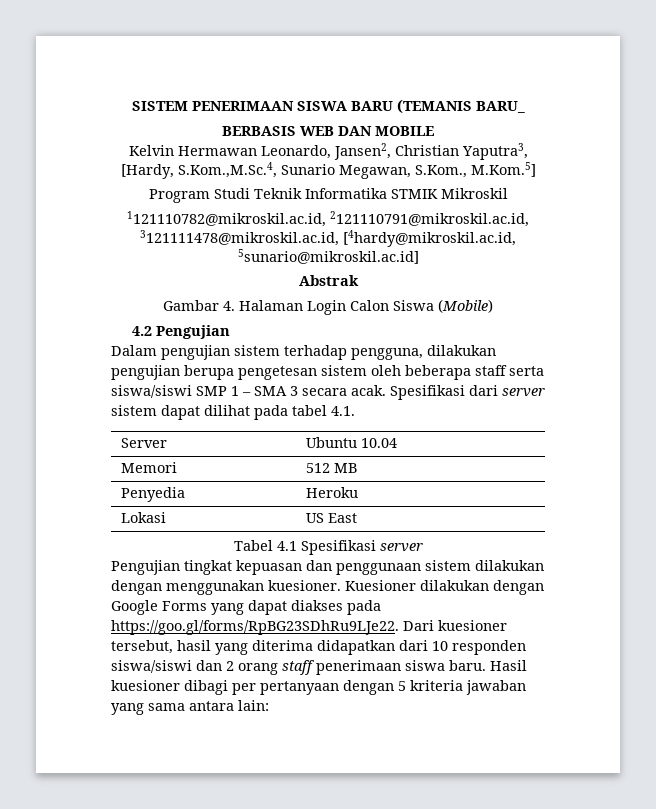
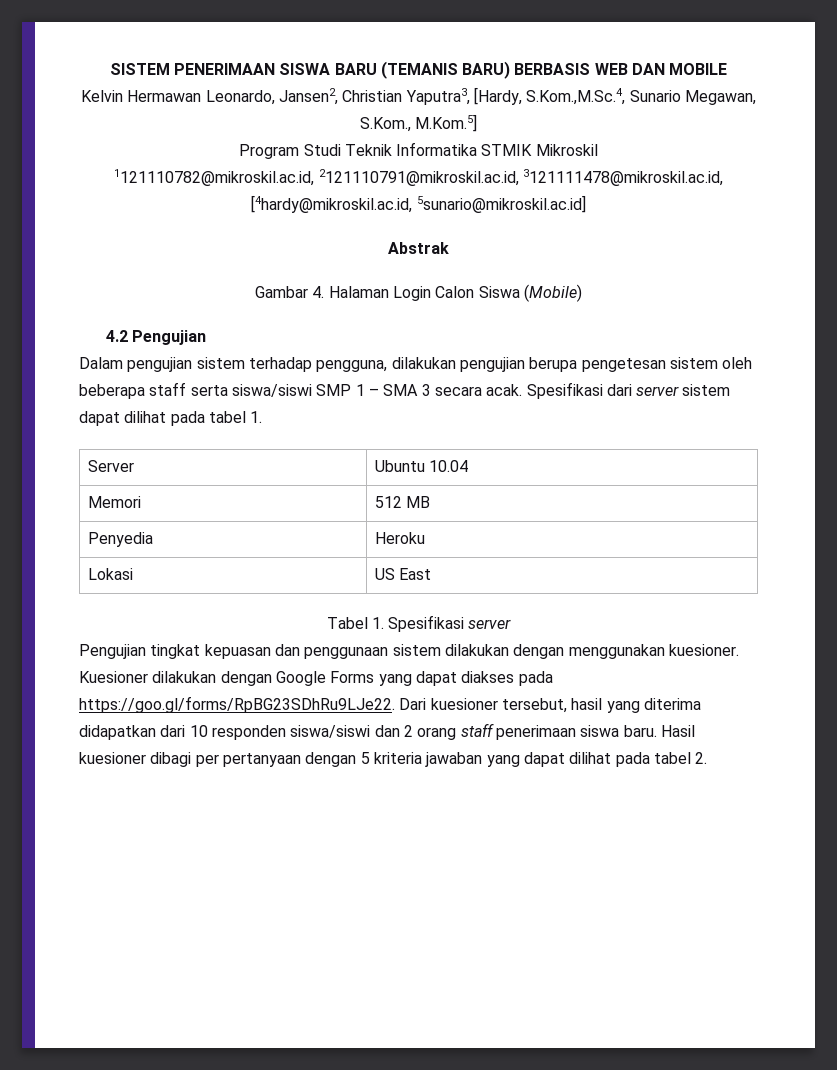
- SISTEM PENERIMAAN SISWA BARU (TEMANIS BARU_
- BERBASIS WEB DAN MOBILE
+ SISTEM PENERIMAAN SISWA BARU (TEMANIS BARU) BERBASIS WEB DAN MOBILE
- Spesifikasi dari server sistem dapat dilihat pada tabel 4.1.
+ Spesifikasi dari server sistem dapat dilihat pada tabel 1.
- Tabel 4.1 Spesifikasi server
+ Tabel 1. Spesifikasi server
- Hasil kuesioner dibagi per pertanyaan dengan 5 kriteria jawaban yang sama antara lain:
+ Hasil kuesioner dibagi per pertanyaan dengan 5 kriteria jawaban yang dapat dilihat pada tabel 2.

